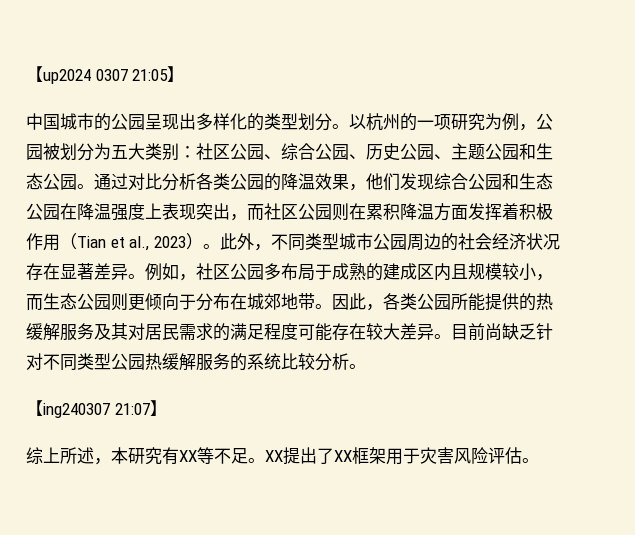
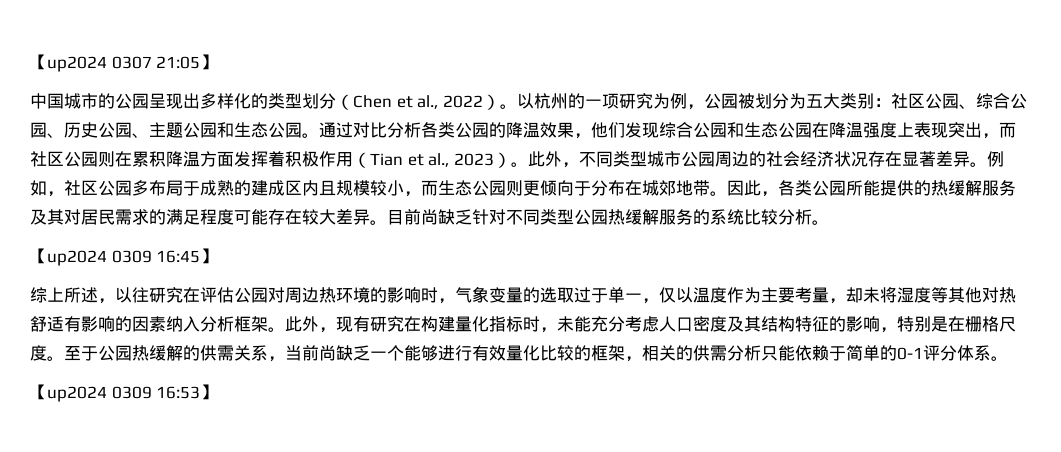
- 中国城市的公园呈现出多样化的类型划分。
+ 中国城市的公园呈现出多样化的类型划分（Chen et al., 2022）。
- 【ing240307 21:07】
+ 【up2024 0309 16:45】
- 综上所述，本研究有XX等不足。XX提出了XX框架用于灾害风险评估。
+ 综上所述，以往研究在评估公园对周边热环境的影响时，气象变量的选取过于单一，仅以温度作为主要考量，却未将湿度等其他对热舒适有影响的因素纳入分析框架。此外，现有研究在构建量化指标时，未能充分考虑人口密度及其结构特征的影响，特别是在栅格尺度。至于公园热缓解的供需关系，当前尚缺乏一个能够进行有效量化比较的框架，相关的供需分析只能依赖于简单的0-1评分体系。
+ 【up2024 0309 16:53】

